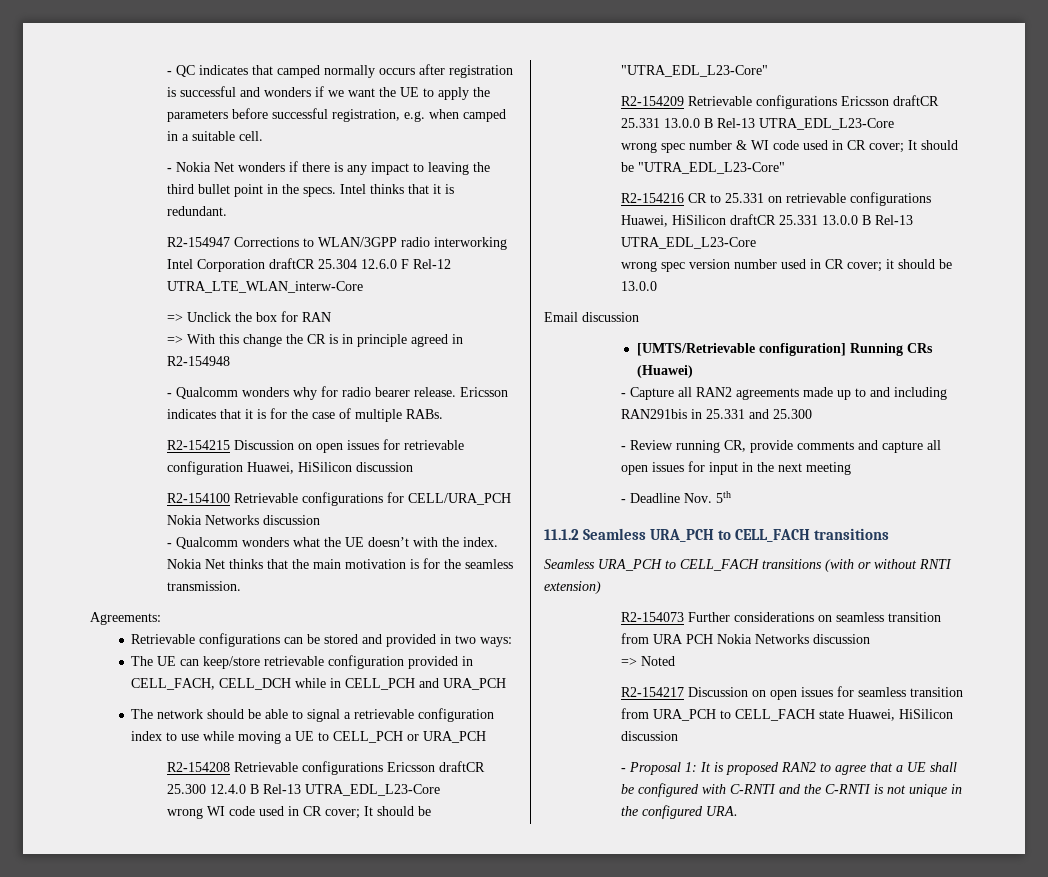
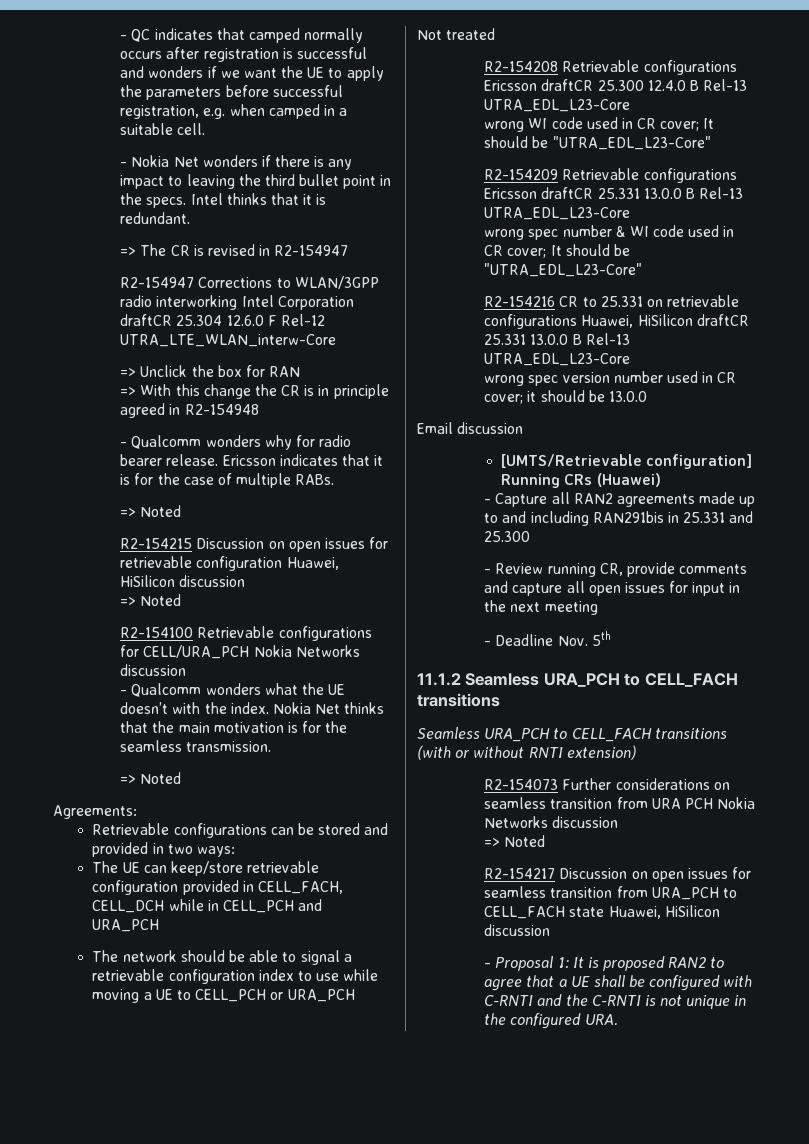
+ => The CR is revised in R2-154947
  Ericsson indicates that it is for the case of multiple RABs.
+ => Noted
  R2-154215 Discussion on open issues for retrievable configuration Huawei, HiSilicon discussion
+ => Noted
  Nokia Net thinks that the main motivation is for the seamless transmission.
+ => Noted
+ Not treated

